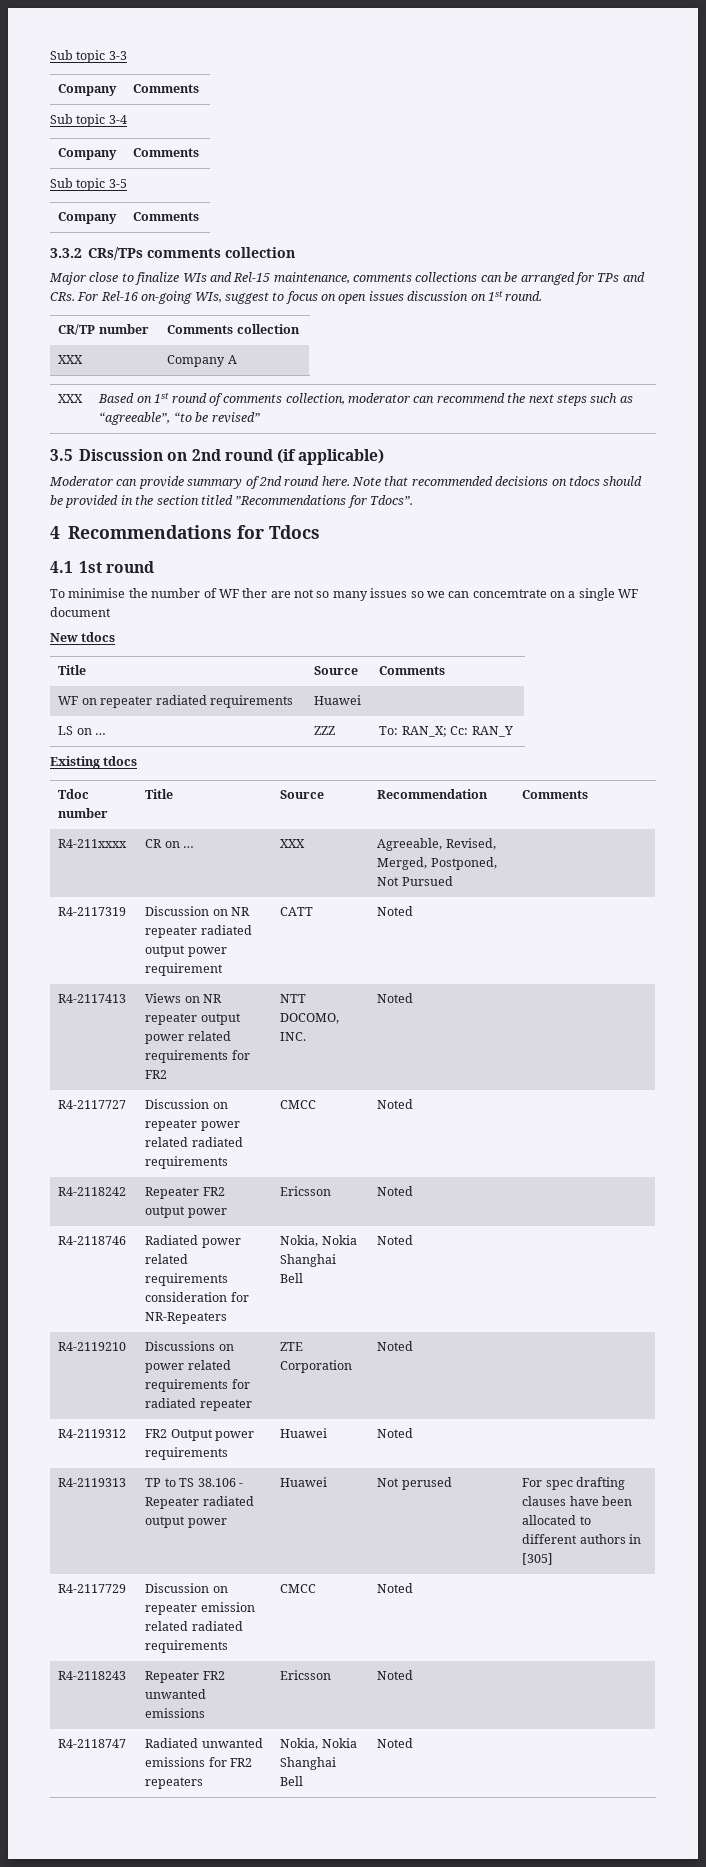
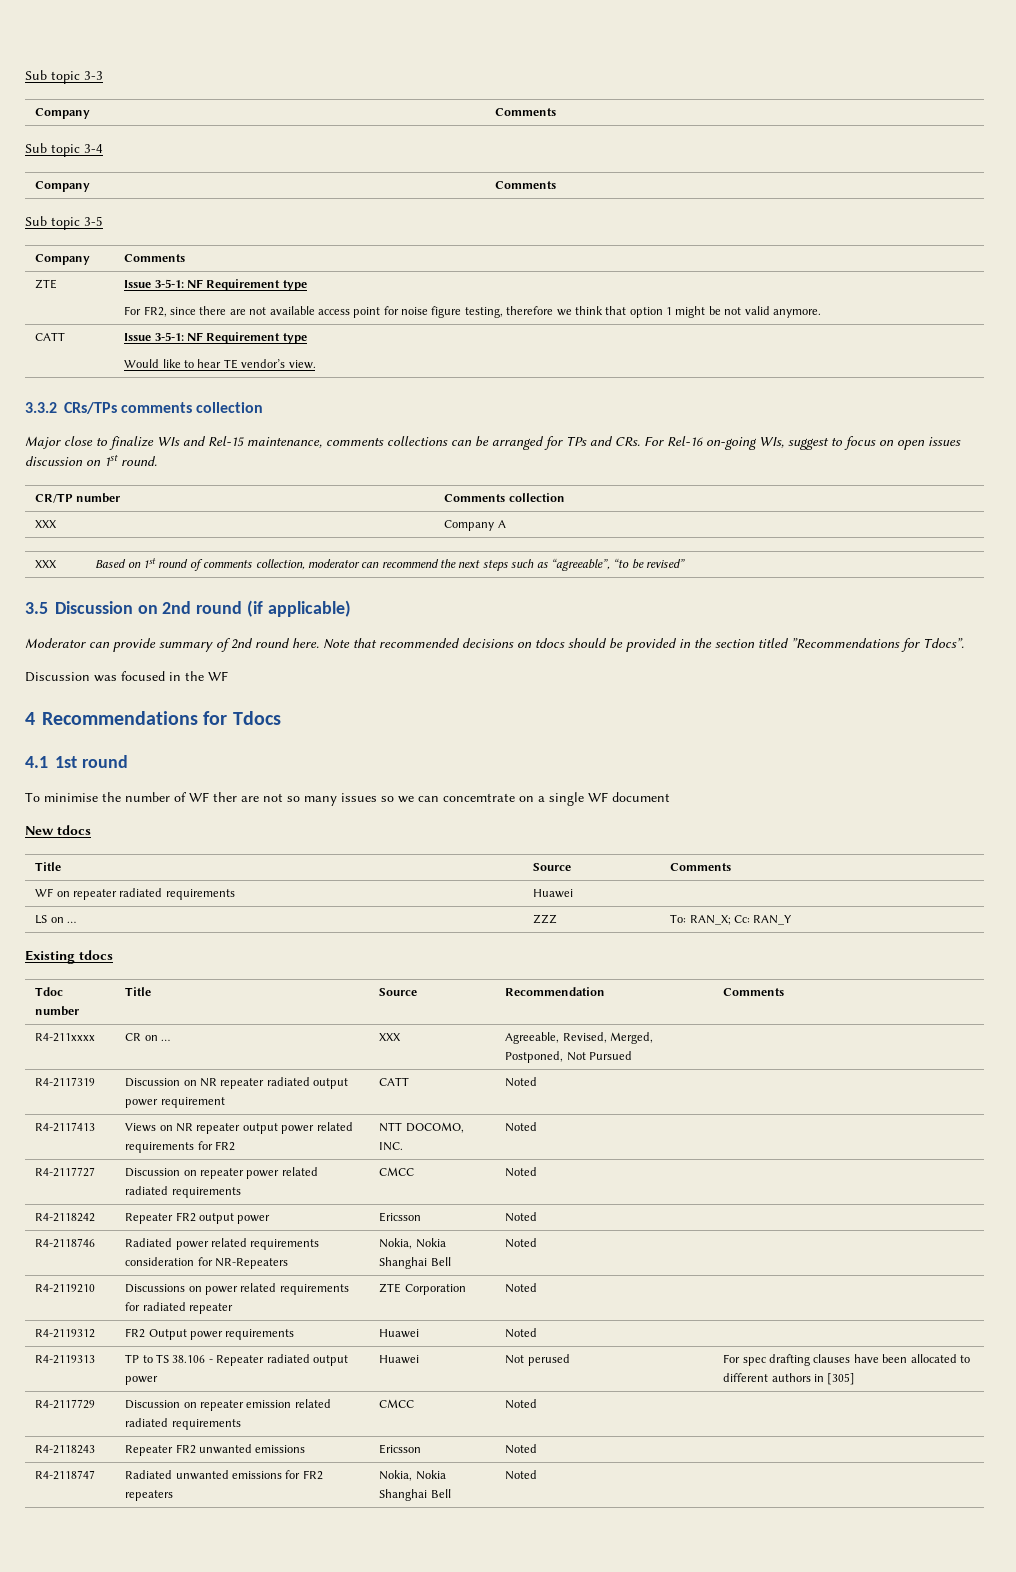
+ ZTE | Issue 3-5-1: NF Requirement type
+ For FR2, since there are not available access point for noise figure testing, therefore we think that option 1 might be not valid anymore.
+ CATT | Issue 3-5-1: NF Requirement type
+ Would like to hear TE vendor’s view.
+ Discussion was focused in the WF

